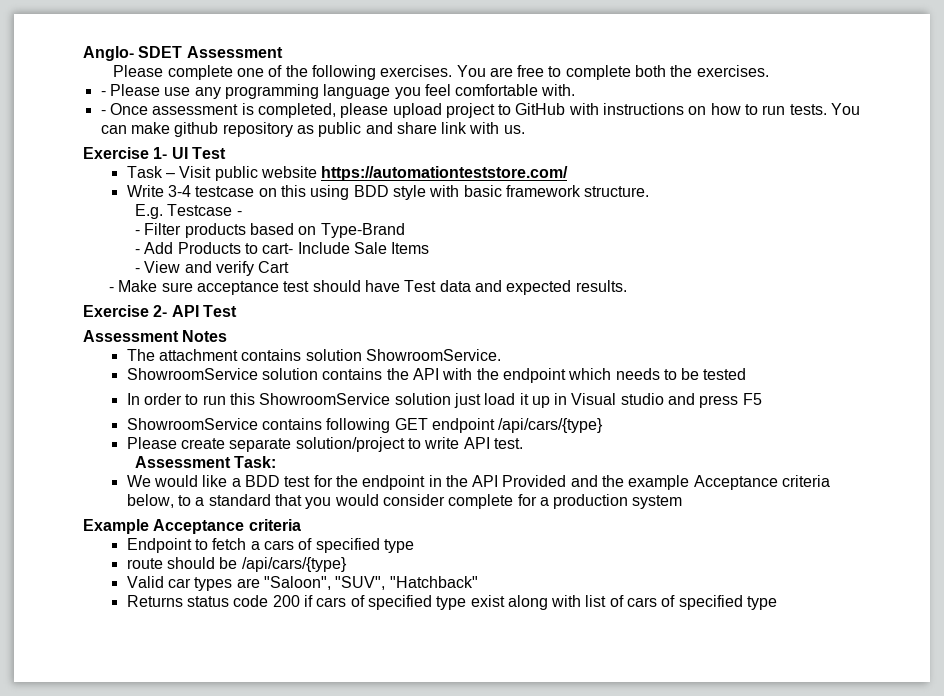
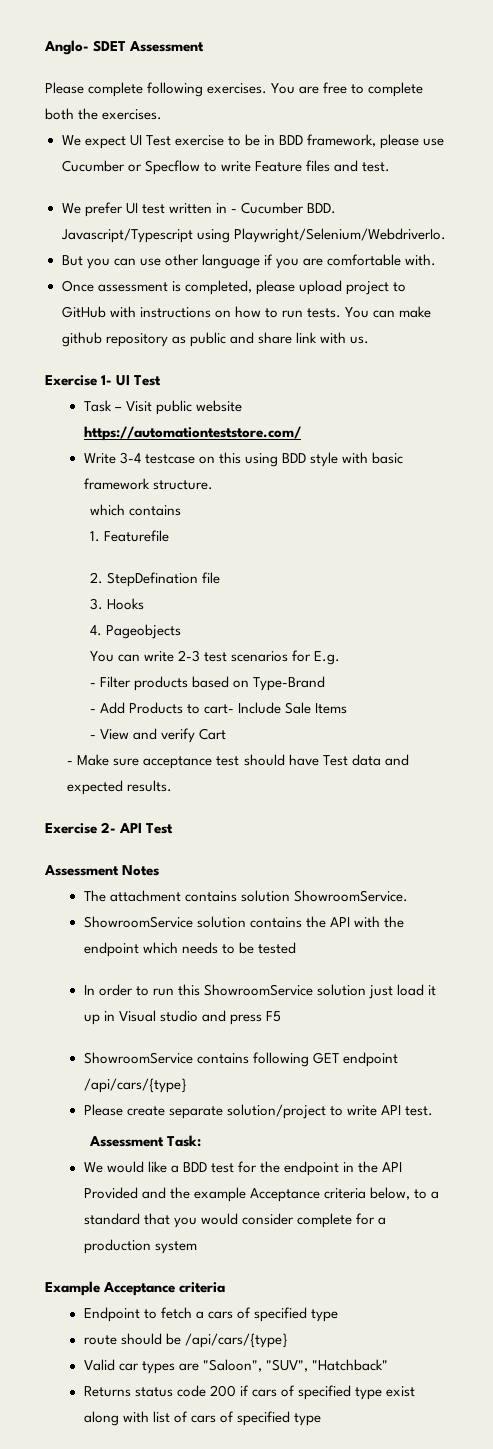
- Please complete one of the following exercises.
+ Please complete following exercises.
- - Please use any programming language you feel comfortable with.
+ We expect UI Test exercise to be in BDD framework, please use Cucumber or Specflow to write Feature files and test.
+ We prefer UI test written in - Cucumber BDD. Javascript/Typescript using Playwright/Selenium/WebdriverIo.
+ But you can use other language if you are comfortable with.
- - Once assessment is completed, please upload project to GitHub with instructions on how to run tests.
+ Once assessment is completed, please upload project to GitHub with instructions on how to run tests.
- E.g. Testcase -
+ which contains
+ 1. Featurefile
+ 2. StepDefination file
+ 3. Hooks
+ 4. Pageobjects
+ You can write 2-3 test scenarios for E.g.

